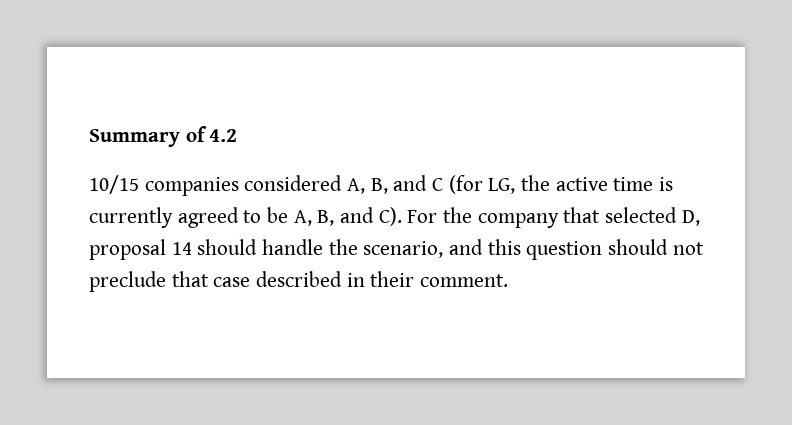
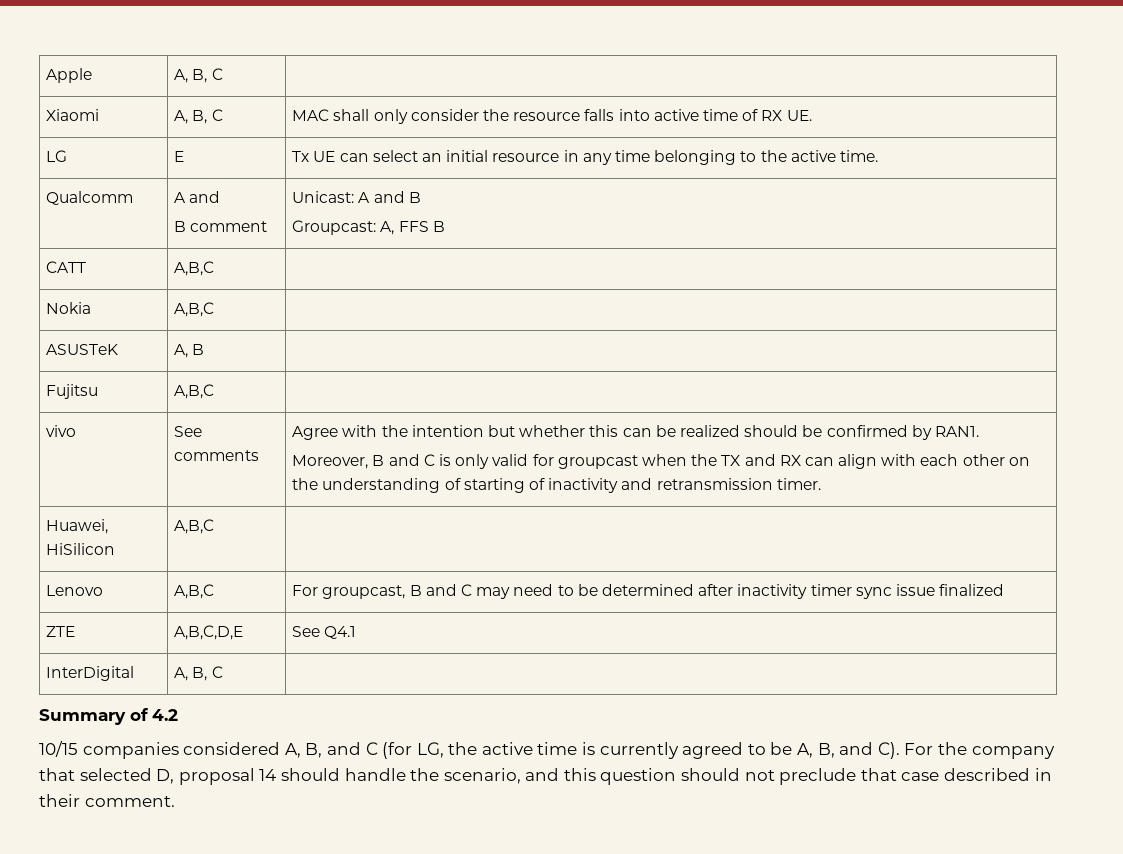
+ Apple | A, B, C |
+ Xiaomi | A, B, C | MAC shall only consider the resource falls into active time of RX UE.
+ LG | E | Tx UE can select an initial resource in any time belonging to the active time.
+ Qualcomm | A and
+ B comment | Unicast: A and B
+ Groupcast: A, FFS B
+ CATT | A,B,C |
+ Nokia | A,B,C |
+ ASUSTeK | A, B |
+ Fujitsu | A,B,C |
+ vivo | See comments | Agree with the intention but whether this can be realized should be confirmed by RAN1.
+ Moreover, B and C is only valid for groupcast when the TX and RX can align with each other on the understanding of starting of inactivity and retransmission timer.
+ Huawei, HiSilicon | A,B,C |
+ Lenovo | A,B,C | For groupcast, B and C may need to be determined after inactivity timer sync issue finalized
+ ZTE | A,B,C,D,E | See Q4.1
+ InterDigital | A, B, C |

